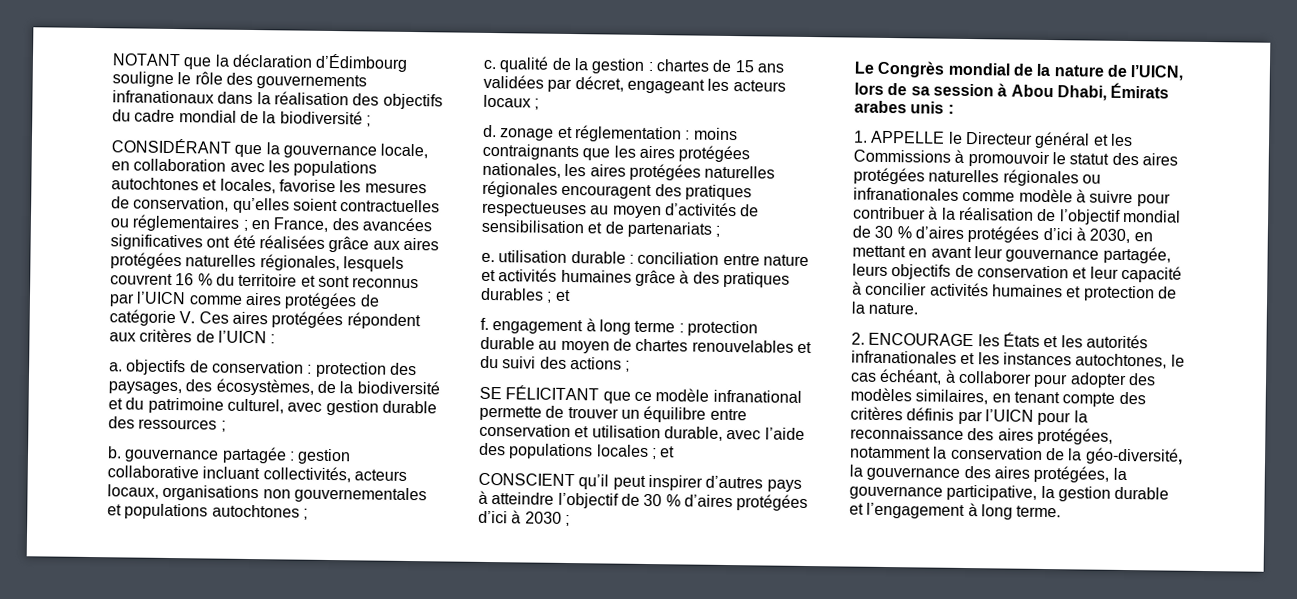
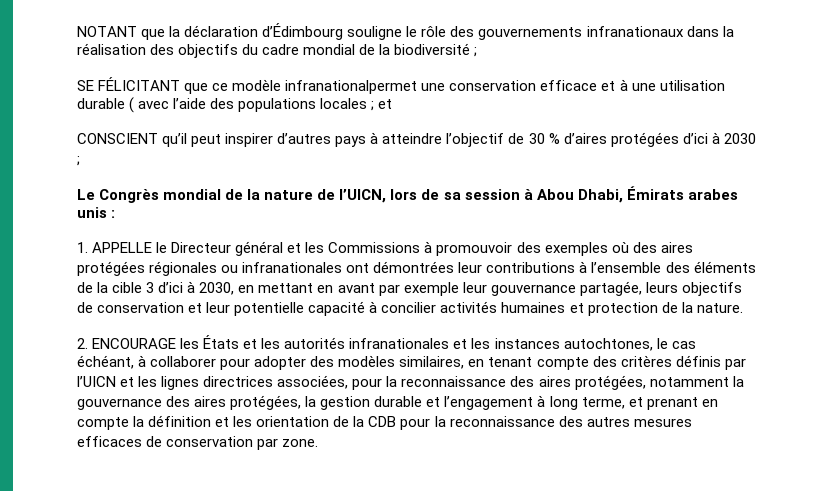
- CONSIDÉRANT que la gouvernance locale, en collaboration avec les populations autochtones et locales, favorise les mesures de conservation, qu’elles soient contractuelles ou réglementaires ; en France, des avancées significatives ont été réalisées grâce aux aires protégées naturelles régionales, lesquels couvrent 16 % du territoire et sont reconnus par l’UICN comme aires protégées de catégorie V. Ces aires protégées répondent aux critères de l’UICN :
- a. objectifs de conservation : protection des paysages, des écosystèmes, de la biodiversité et du patrimoine culturel, avec gestion durable des ressources ;
- b. gouvernance partagée : gestion collaborative incluant collectivités, acteurs locaux, organisations non gouvernementales et populations autochtones ;
- c. qualité de la gestion : chartes de 15 ans validées par décret, engageant les acteurs locaux ;
- d. zonage et réglementation : moins contraignants que les aires protégées nationales, les aires protégées naturelles régionales encouragent des pratiques respectueuses au moyen d’activités de sensibilisation et de partenariats ;
- e. utilisation durable : conciliation entre nature et activités humaines grâce à des pratiques durables ; et
- f. engagement à long terme : protection durable au moyen de chartes renouvelables et du suivi des actions ;
- SE FÉLICITANT que ce modèle infranational permette de trouver un équilibre entre conservation et utilisation durable, avec l’aide des populations locales ; et
+ SE FÉLICITANT que ce modèle infranationalpermet une conservation efficace et à une utilisation durable ( avec l’aide des populations locales ; et
- 1. APPELLE le Directeur général et les Commissions à promouvoir le statut des aires protégées naturelles régionales ou infranationales comme modèle à suivre pour contribuer à la réalisation de l’objectif mondial de 30 % d’aires protégées d’ici à 2030, en mettant en avant leur gouvernance partagée, leurs objectifs de conservation et leur capacité à concilier activités humaines et protection de la nature.
+ 1. APPELLE le Directeur général et les Commissions à promouvoir des exemples où des aires protégées régionales ou infranationales ont démontrées leur contributions à l’ensemble des éléments de la cible 3 d’ici à 2030, en mettant en avant par exemple leur gouvernance partagée, leurs objectifs de conservation et leur potentielle capacité à concilier activités humaines et protection de la nature.
- 2. ENCOURAGE les États et les autorités infranationales et les instances autochtones, le cas échéant, à collaborer pour adopter des modèles similaires, en tenant compte des critères définis par l’UICN pour la reconnaissance des aires protégées, notamment la conservation de la géo-diversité, la gouvernance des aires protégées, la gouvernance participative, la gestion durable et l’engagement à long terme.
+ 2. ENCOURAGE les États et les autorités infranationales et les instances autochtones, le cas échéant, à collaborer pour adopter des modèles similaires, en tenant compte des critères définis par l’UICN et les lignes directrices associées, pour la reconnaissance des aires protégées, notamment la gouvernance des aires protégées, la gestion durable et l’engagement à long terme, et prenant en compte la définition et les orientation de la CDB pour la reconnaissance des autres mesures efficaces de conservation par zone.

